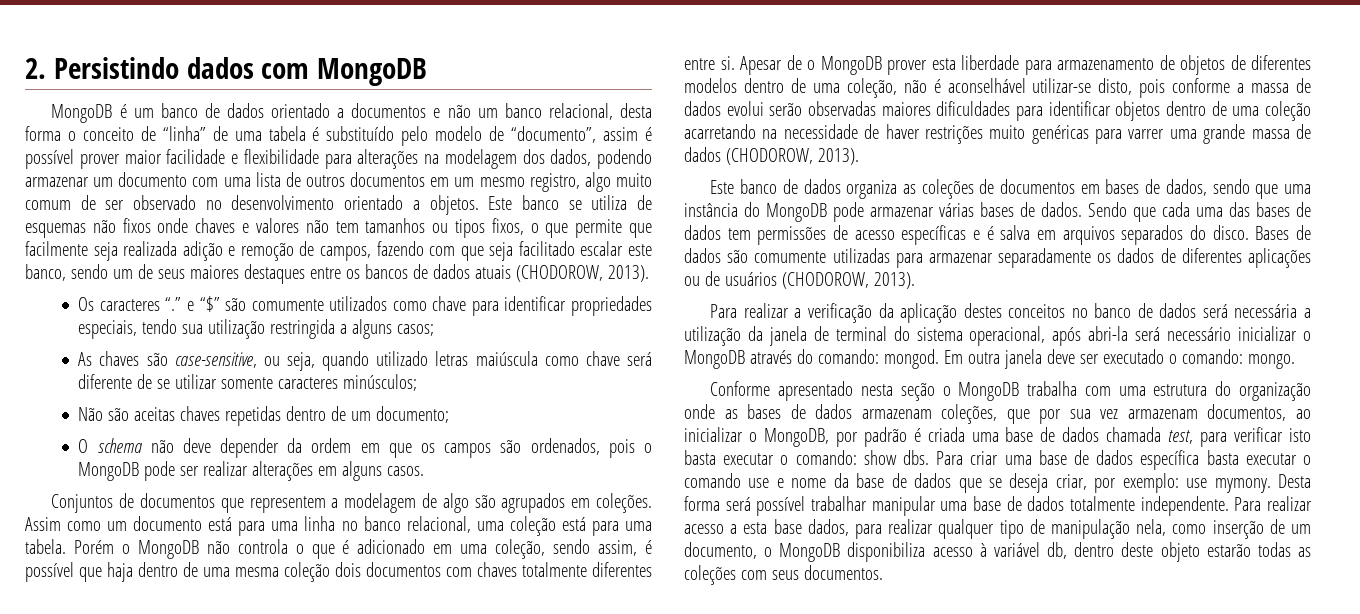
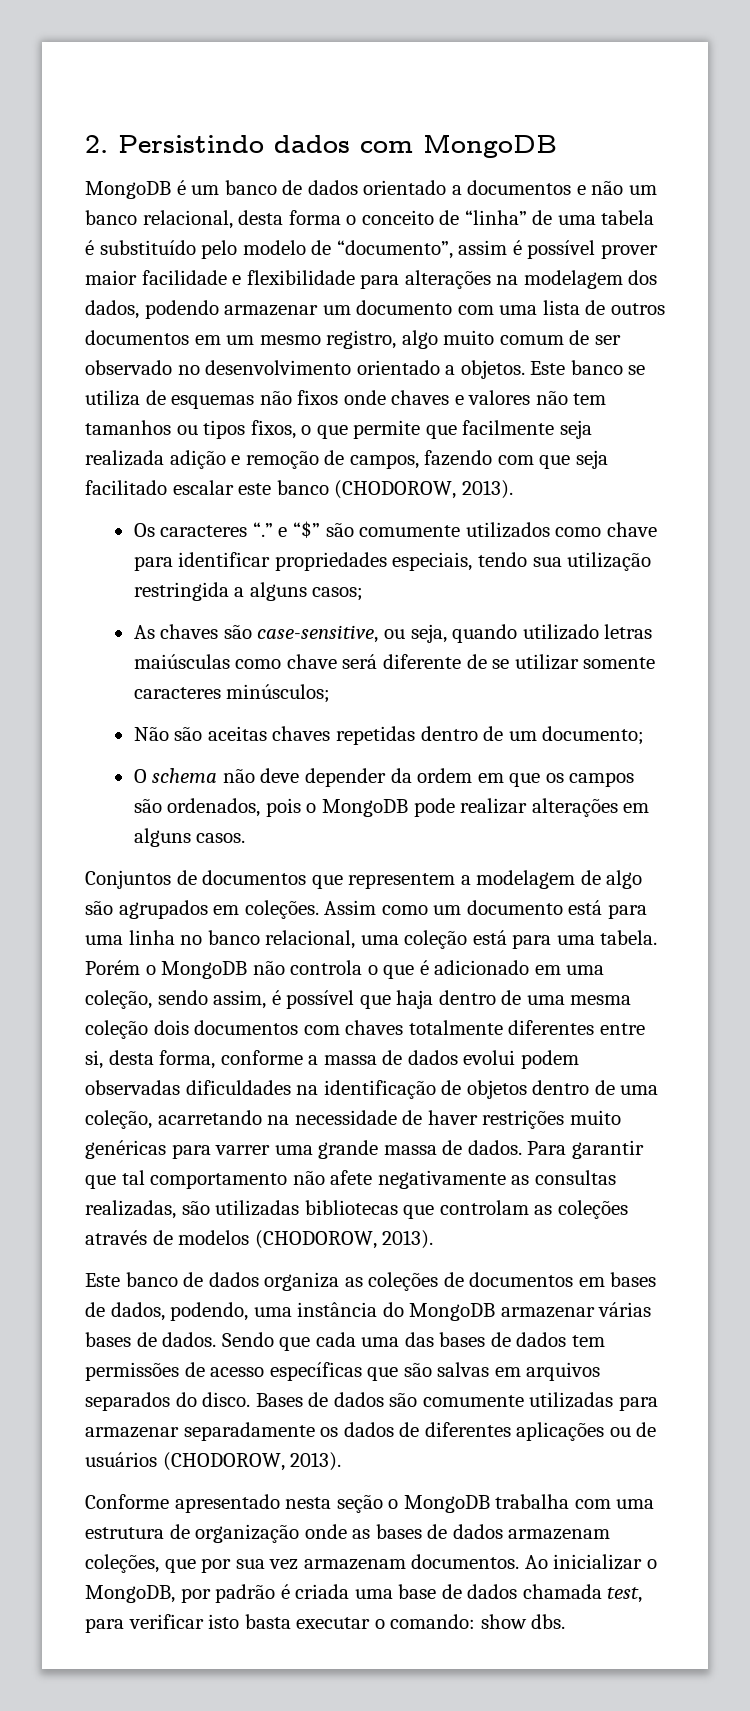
- Este banco se utiliza de esquemas não fixos onde chaves e valores não tem tamanhos ou tipos fixos, o que permite que facilmente seja realizada adição e remoção de campos, fazendo com que seja facilitado escalar este banco, sendo um de seus maiores destaques entre os bancos de dados atuais (CHODOROW, 2013).
+ Este banco se utiliza de esquemas não fixos onde chaves e valores não tem tamanhos ou tipos fixos, o que permite que facilmente seja realizada adição e remoção de campos, fazendo com que seja facilitado escalar este banco (CHODOROW, 2013).
- As chaves são case-sensitive, ou seja, quando utilizado letras maiúscula como chave será diferente de se utilizar somente caracteres minúsculos;
+ As chaves são case-sensitive, ou seja, quando utilizado letras maiúsculas como chave será diferente de se utilizar somente caracteres minúsculos;
- O schema não deve depender da ordem em que os campos são ordenados, pois o MongoDB pode ser realizar alterações em alguns casos.
+ O schema não deve depender da ordem em que os campos são ordenados, pois o MongoDB pode realizar alterações em alguns casos.
- Porém o MongoDB não controla o que é adicionado em uma coleção, sendo assim, é possível que haja dentro de uma mesma coleção dois documentos com chaves totalmente diferentes entre si. Apesar de o MongoDB prover esta liberdade para armazenamento de objetos de diferentes modelos dentro de uma coleção, não é aconselhável utilizar-se disto, pois conforme a massa de dados evolui serão observadas maiores dificuldades para identificar objetos dentro de uma coleção acarretando na necessidade de haver restrições muito genéricas para varrer uma grande massa de dados (CHODOROW, 2013).
+ Porém o MongoDB não controla o que é adicionado em uma coleção, sendo assim, é possível que haja dentro de uma mesma coleção dois documentos com chaves totalmente diferentes entre si, desta forma, conforme a massa de dados evolui podem observadas dificuldades na identificação de objetos dentro de uma coleção, acarretando na necessidade de haver restrições muito genéricas para varrer uma grande massa de dados. Para garantir que tal comportamento não afete negativamente as consultas realizadas, são utilizadas bibliotecas que controlam as coleções através de modelos (CHODOROW, 2013).
- Este banco de dados organiza as coleções de documentos em bases de dados, sendo que uma instância do MongoDB pode armazenar várias bases de dados.
+ Este banco de dados organiza as coleções de documentos em bases de dados, podendo, uma instância do MongoDB armazenar várias bases de dados.
- Sendo que cada uma das bases de dados tem permissões de acesso específicas e é salva em arquivos separados do disco.
+ Sendo que cada uma das bases de dados tem permissões de acesso específicas que são salvas em arquivos separados do disco.
- Para realizar a verificação da aplicação destes conceitos no banco de dados será necessária a utilização da janela de terminal do sistema operacional, após abri-la será necessário inicializar o MongoDB através do comando: mongod. Em outra janela deve ser executado o comando: mongo.
- Conforme apresentado nesta seção o MongoDB trabalha com uma estrutura do organização onde as bases de dados armazenam coleções, que por sua vez armazenam documentos, ao inicializar o MongoDB, por padrão é criada uma base de dados chamada test, para verificar isto basta executar o comando: show dbs. Para criar uma base de dados específica basta executar o comando use e nome da base de dados que se deseja criar, por exemplo: use mymony. Desta forma será possível trabalhar manipular uma base de dados totalmente independente. Para realizar acesso a esta base dados, para realizar qualquer tipo de manipulação nela, como inserção de um documento, o MongoDB disponibiliza acesso à variável db, dentro deste objeto estarão todas as coleções com seus documentos.
+ Conforme apresentado nesta seção o MongoDB trabalha com uma estrutura de organização onde as bases de dados armazenam coleções, que por sua vez armazenam documentos. Ao inicializar o MongoDB, por padrão é criada uma base de dados chamada test, para verificar isto basta executar o comando: show dbs.

